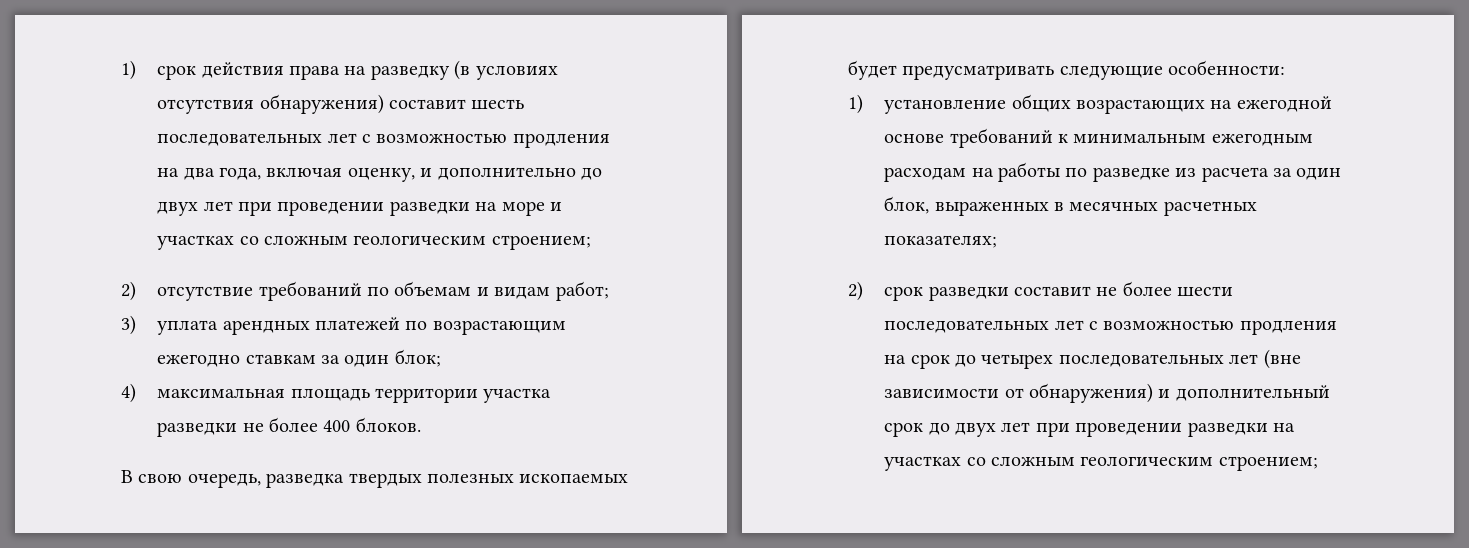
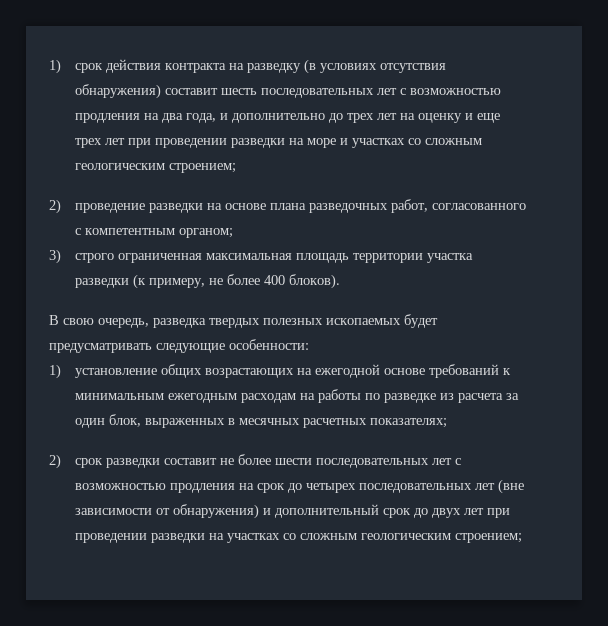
- 1) срок действия права на разведку (в условиях отсутствия обнаружения) составит шесть последовательных лет с возможностью продления на два года, включая оценку, и дополнительно до двух лет при проведении разведки на море и участках со сложным геологическим строением;
+ 1) срок действия контракта на разведку (в условиях отсутствия обнаружения) составит шесть последовательных лет с возможностью продления на два года, и дополнительно до трех лет на оценку и еще трех лет при проведении разведки на море и участках со сложным геологическим строением;
- 2) отсутствие требований по объемам и видам работ;
- 3) уплата арендных платежей по возрастающим ежегодно ставкам за один блок;
- 4) максимальная площадь территории участка разведки не более 400 блоков.
+ 2) проведение разведки на основе плана разведочных работ, согласованного с компетентным органом;
+ 3) строго ограниченная максимальная площадь территории участка разведки (к примеру, не более 400 блоков).

